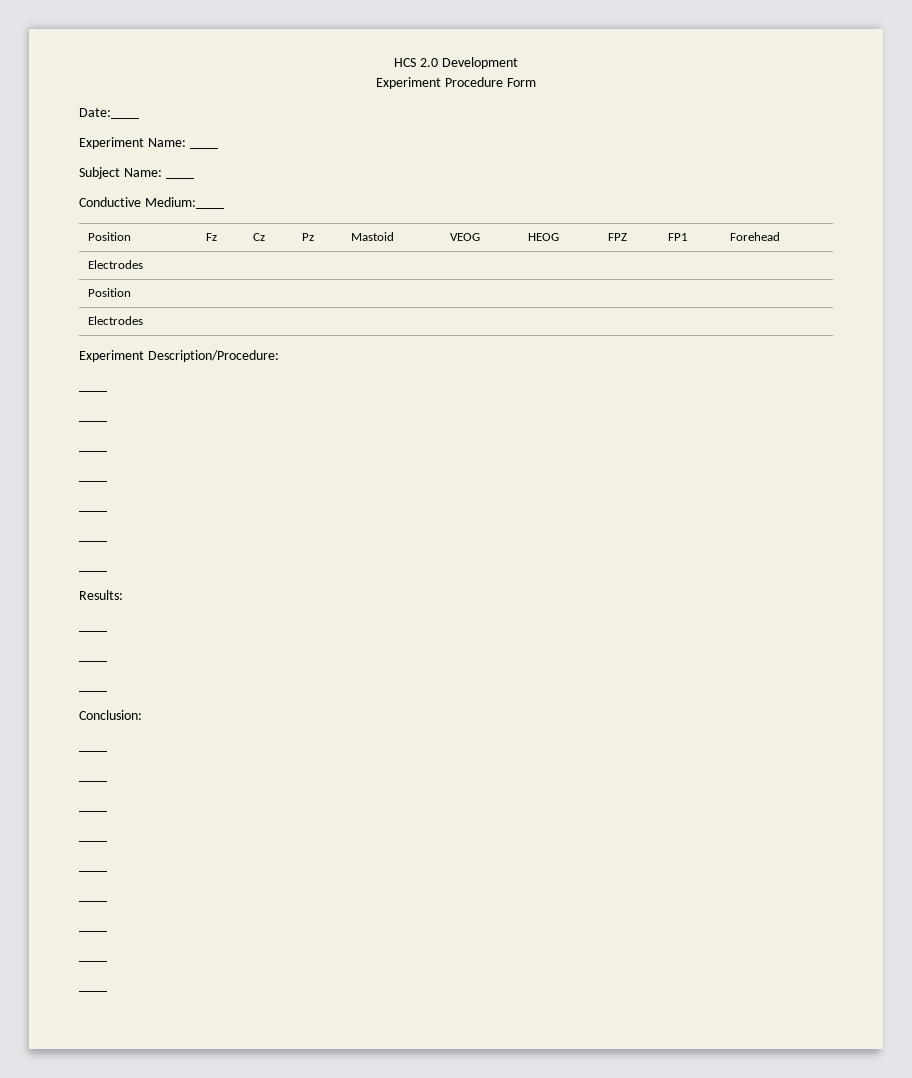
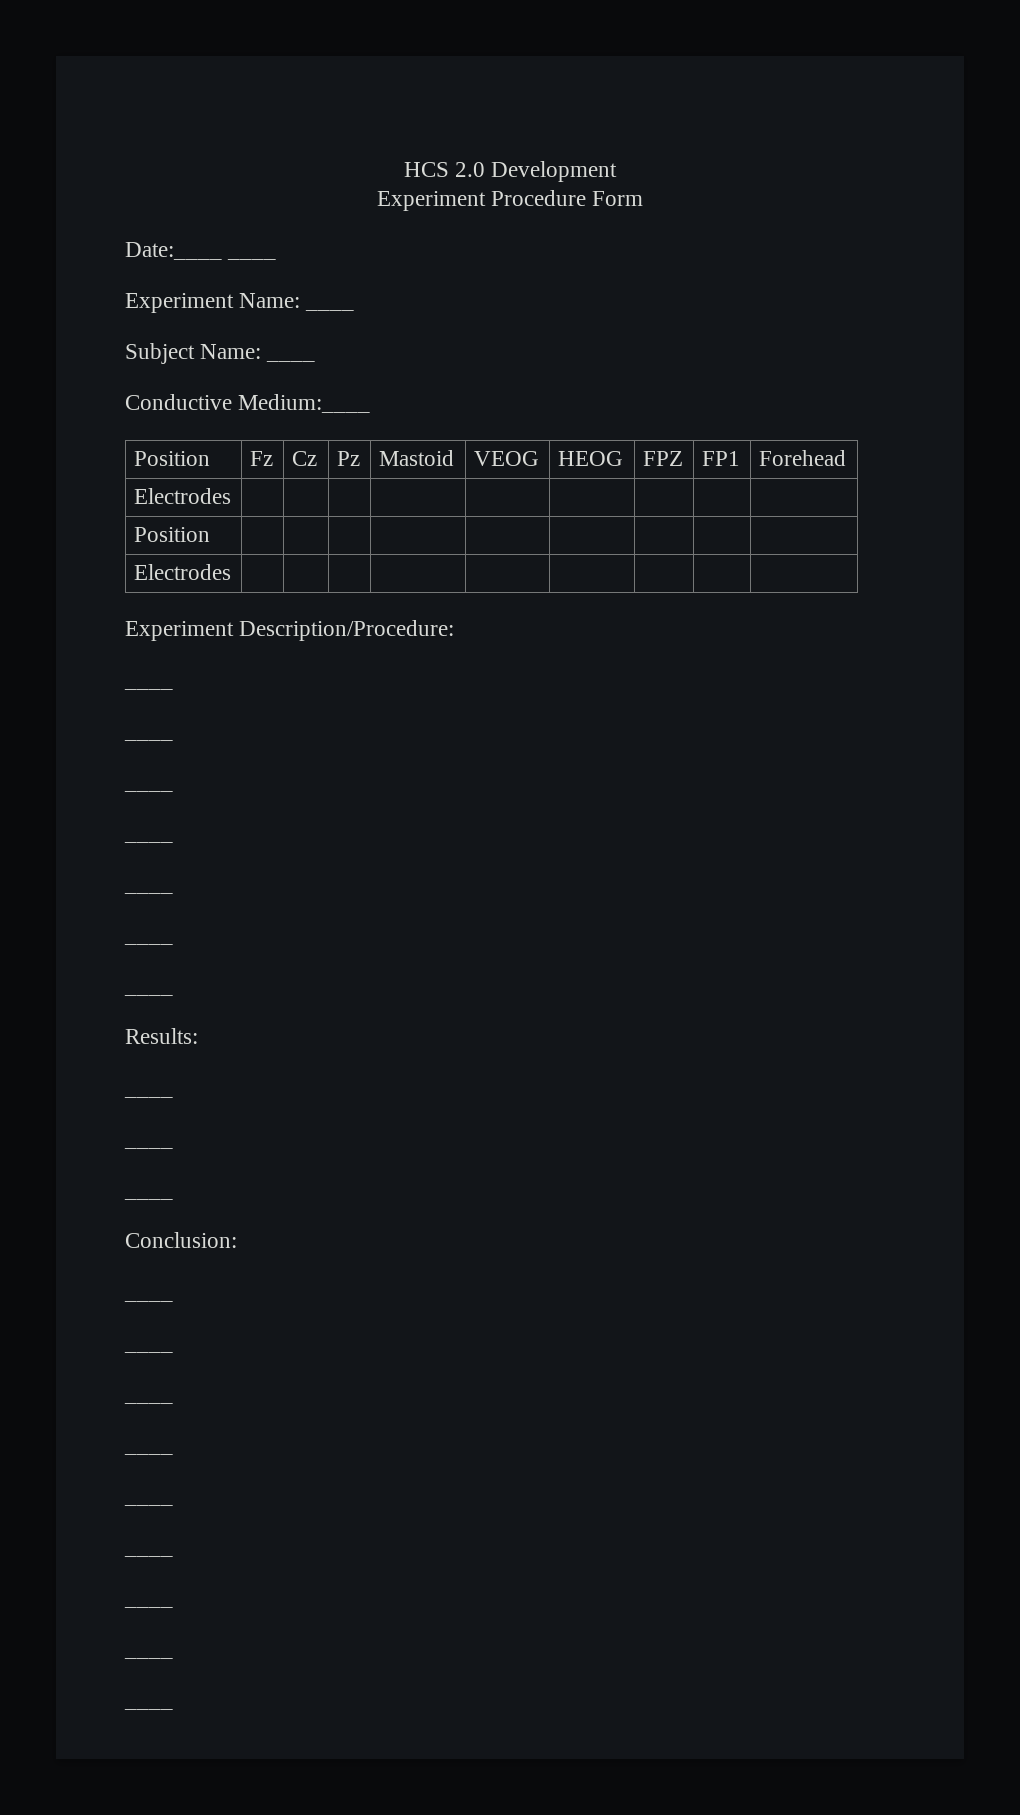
- Date:____
+ Date:____ ____

